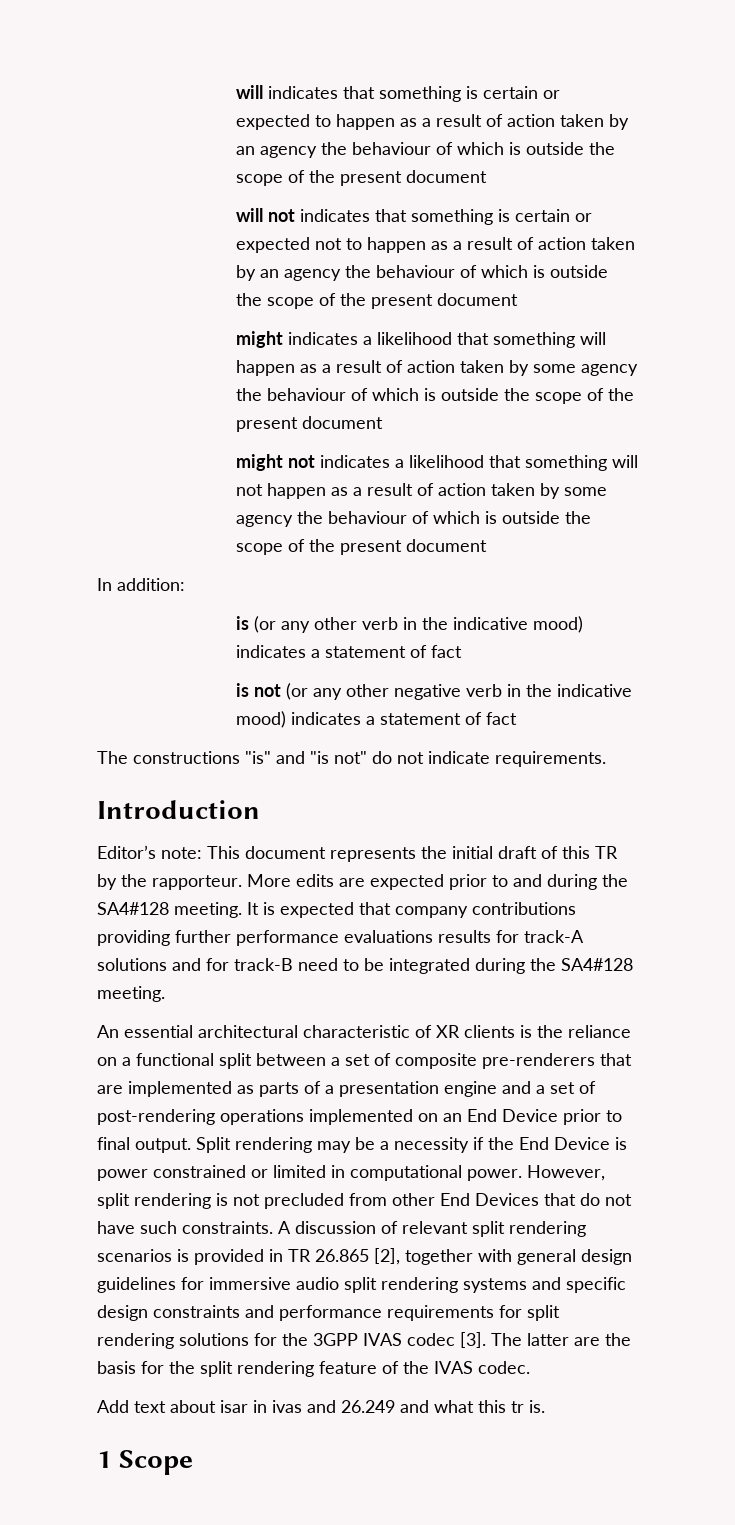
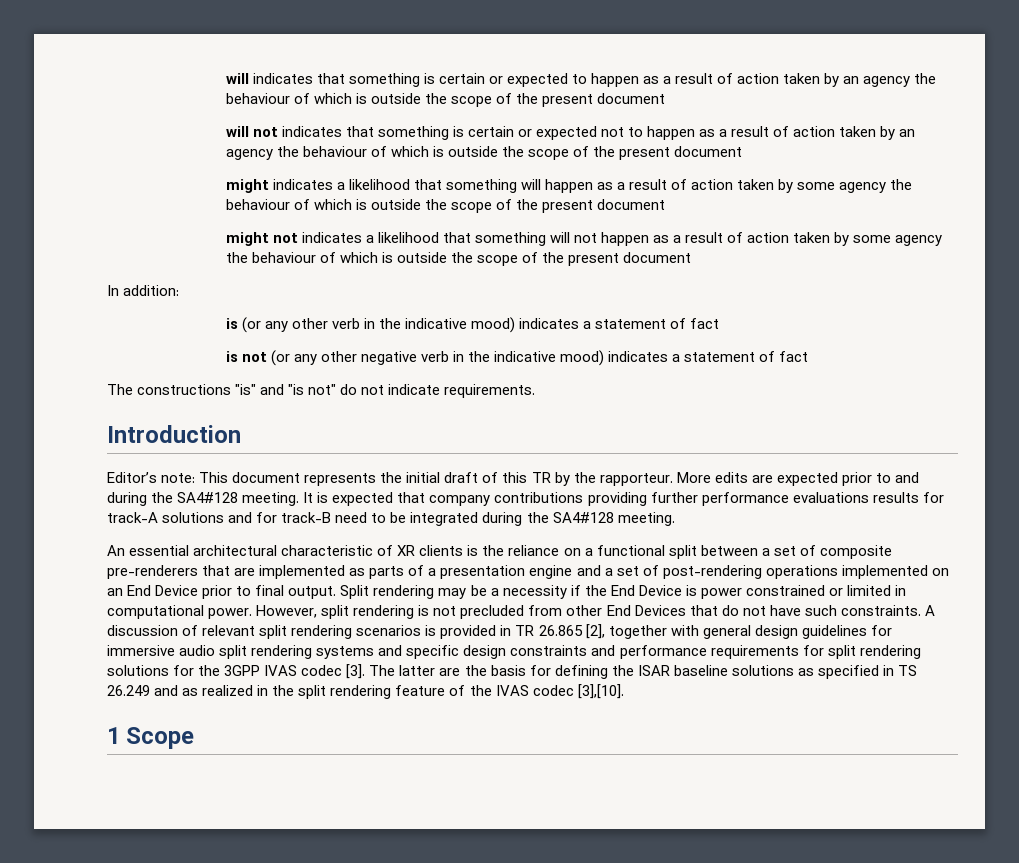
- The latter are the basis for the split rendering feature of the IVAS codec.
- Add text about isar in ivas and 26.249 and what this tr is.
+ The latter are the basis for defining the ISAR baseline solutions as specified in TS 26.249 and as realized in the split rendering feature of the IVAS codec [3],[10].

